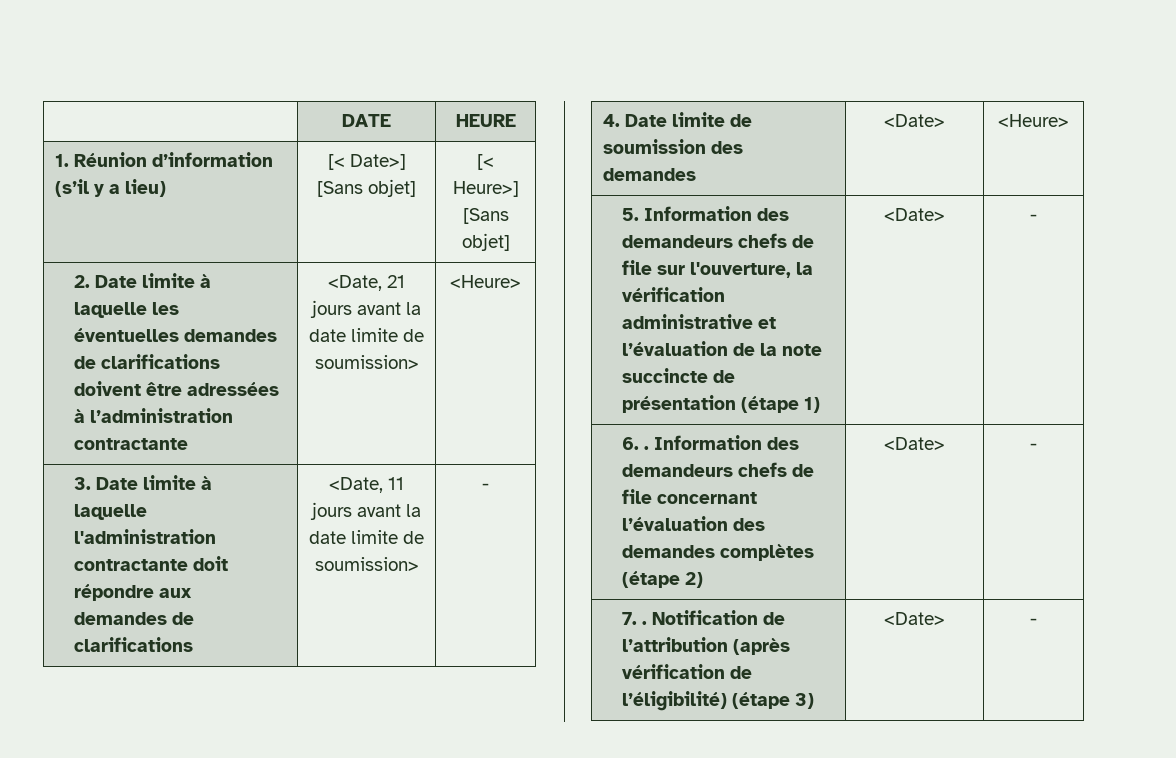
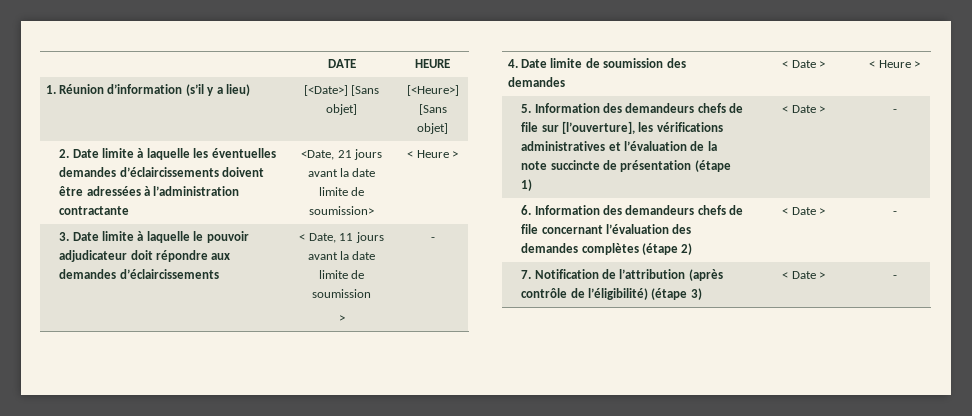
- 1. Réunion d’information (s’il y a lieu) | [< Date>] [Sans objet] | [< Heure>] [Sans objet]
+ 1. Réunion d’information (s’il y a lieu) | [<Date>] [Sans objet] | [<Heure>] [Sans objet]
- 2. Date limite à laquelle les éventuelles demandes de clarifications doivent être adressées à l’administration contractante | <Date, 21 jours avant la date limite de soumission> | <Heure>
+ 2. Date limite à laquelle les éventuelles demandes d’éclaircissements doivent être adressées à l’administration contractante | <Date, 21 jours avant la date limite de soumission> | < Heure >
- 3. Date limite à laquelle l'administration contractante doit répondre aux demandes de clarifications | <Date, 11 jours avant la date limite de soumission> | -
+ 3. Date limite à laquelle le pouvoir adjudicateur doit répondre aux demandes d’éclaircissements | < Date, 11 jours avant la date limite de soumission
+ > | -
- 4. Date limite de soumission des demandes | <Date> | <Heure>
+ 4. Date limite de soumission des demandes | < Date > | < Heure >
- 5. Information des demandeurs chefs de file sur l'ouverture, la vérification administrative et l’évaluation de la note succincte de présentation (étape 1) | <Date> | -
+ 5. Information des demandeurs chefs de file sur [l’ouverture], les vérifications administratives et l’évaluation de la note succincte de présentation (étape 1) | < Date > | -
- 6. . Information des demandeurs chefs de file concernant l’évaluation des demandes complètes (étape 2) | <Date> | -
+ 6. Information des demandeurs chefs de file concernant l’évaluation des demandes complètes (étape 2) | < Date > | -
- 7. . Notification de l’attribution (après vérification de l’éligibilité) (étape 3) | <Date> | -
+ 7. Notification de l’attribution (après contrôle de l’éligibilité) (étape 3) | < Date > | -

